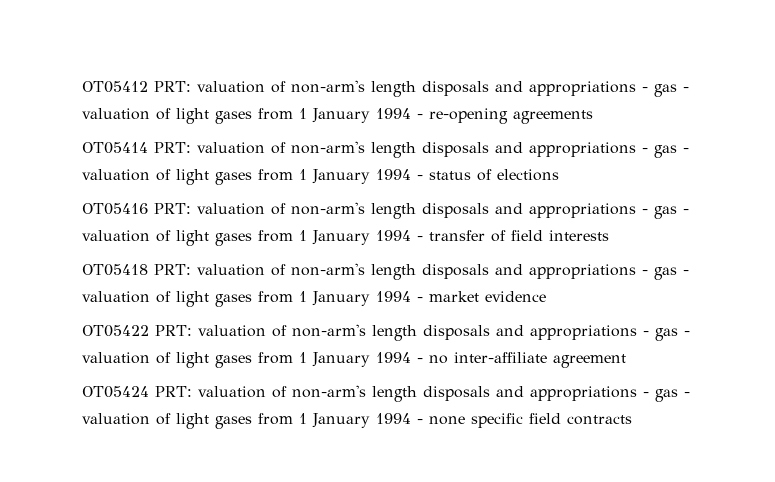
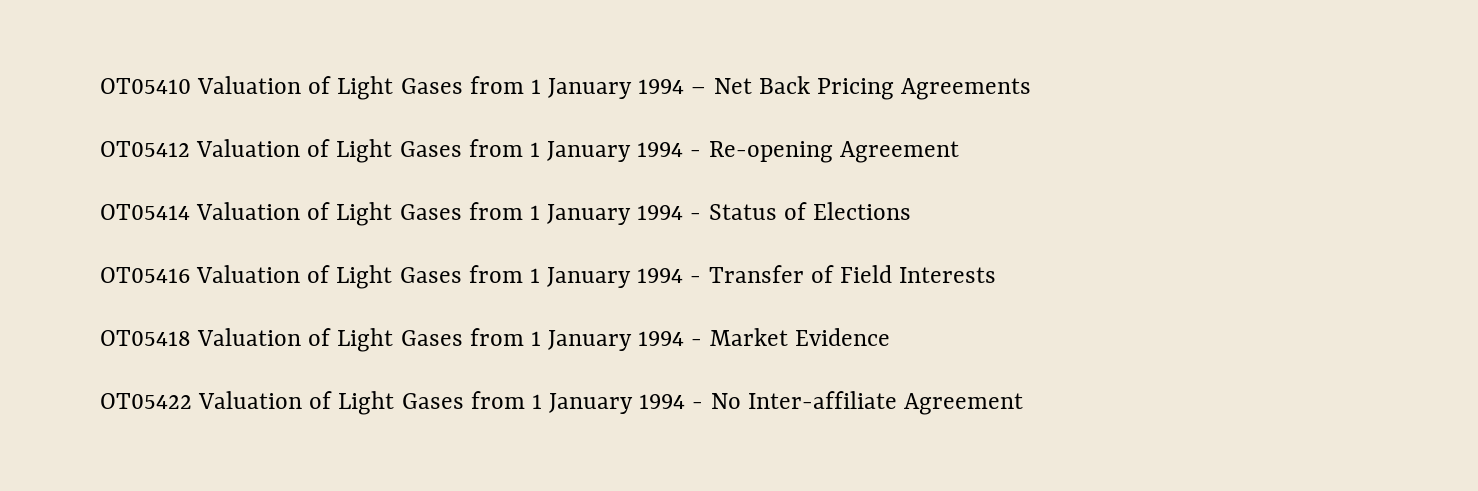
- OT05412 PRT: valuation of non-arm's length disposals and appropriations - gas - valuation of light gases from 1 January 1994 - re-opening agreements
- OT05414 PRT: valuation of non-arm's length disposals and appropriations - gas - valuation of light gases from 1 January 1994 - status of elections
- OT05416 PRT: valuation of non-arm's length disposals and appropriations - gas - valuation of light gases from 1 January 1994 - transfer of field interests
- OT05418 PRT: valuation of non-arm's length disposals and appropriations - gas - valuation of light gases from 1 January 1994 - market evidence
- OT05422 PRT: valuation of non-arm's length disposals and appropriations - gas - valuation of light gases from 1 January 1994 - no inter-affiliate agreement
- OT05424 PRT: valuation of non-arm's length disposals and appropriations - gas - valuation of light gases from 1 January 1994 - none specific field contracts
+ OT05410 Valuation of Light Gases from 1 January 1994 – Net Back Pricing Agreements
+ OT05412 Valuation of Light Gases from 1 January 1994 - Re-opening Agreement
+ OT05414 Valuation of Light Gases from 1 January 1994 - Status of Elections
+ OT05416 Valuation of Light Gases from 1 January 1994 - Transfer of Field Interests
+ OT05418 Valuation of Light Gases from 1 January 1994 - Market Evidence
+ OT05422 Valuation of Light Gases from 1 January 1994 - No Inter-affiliate Agreement

